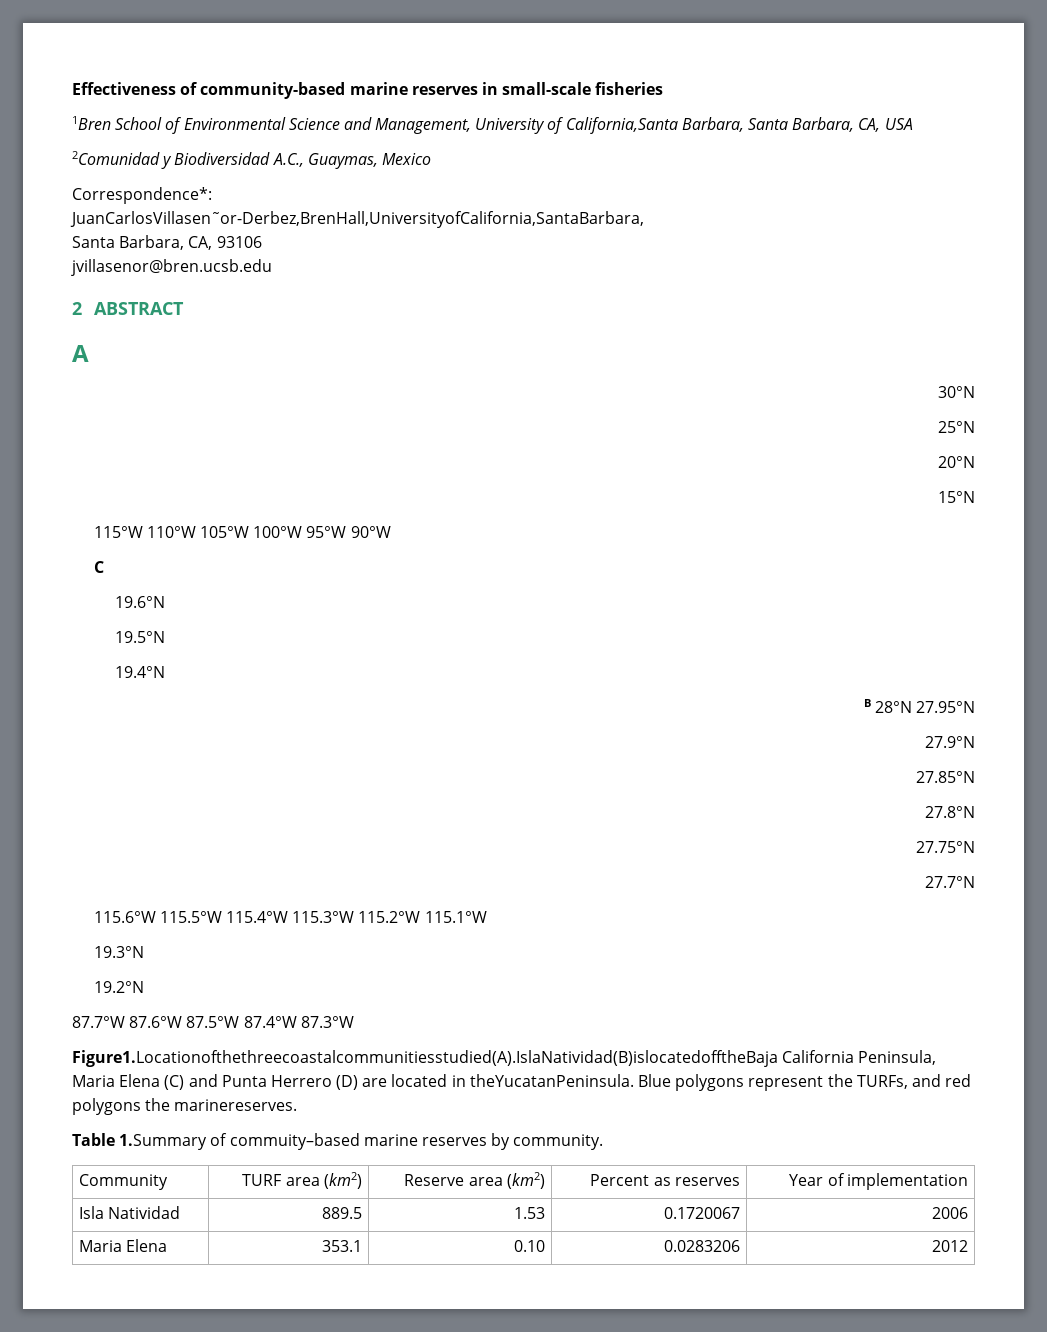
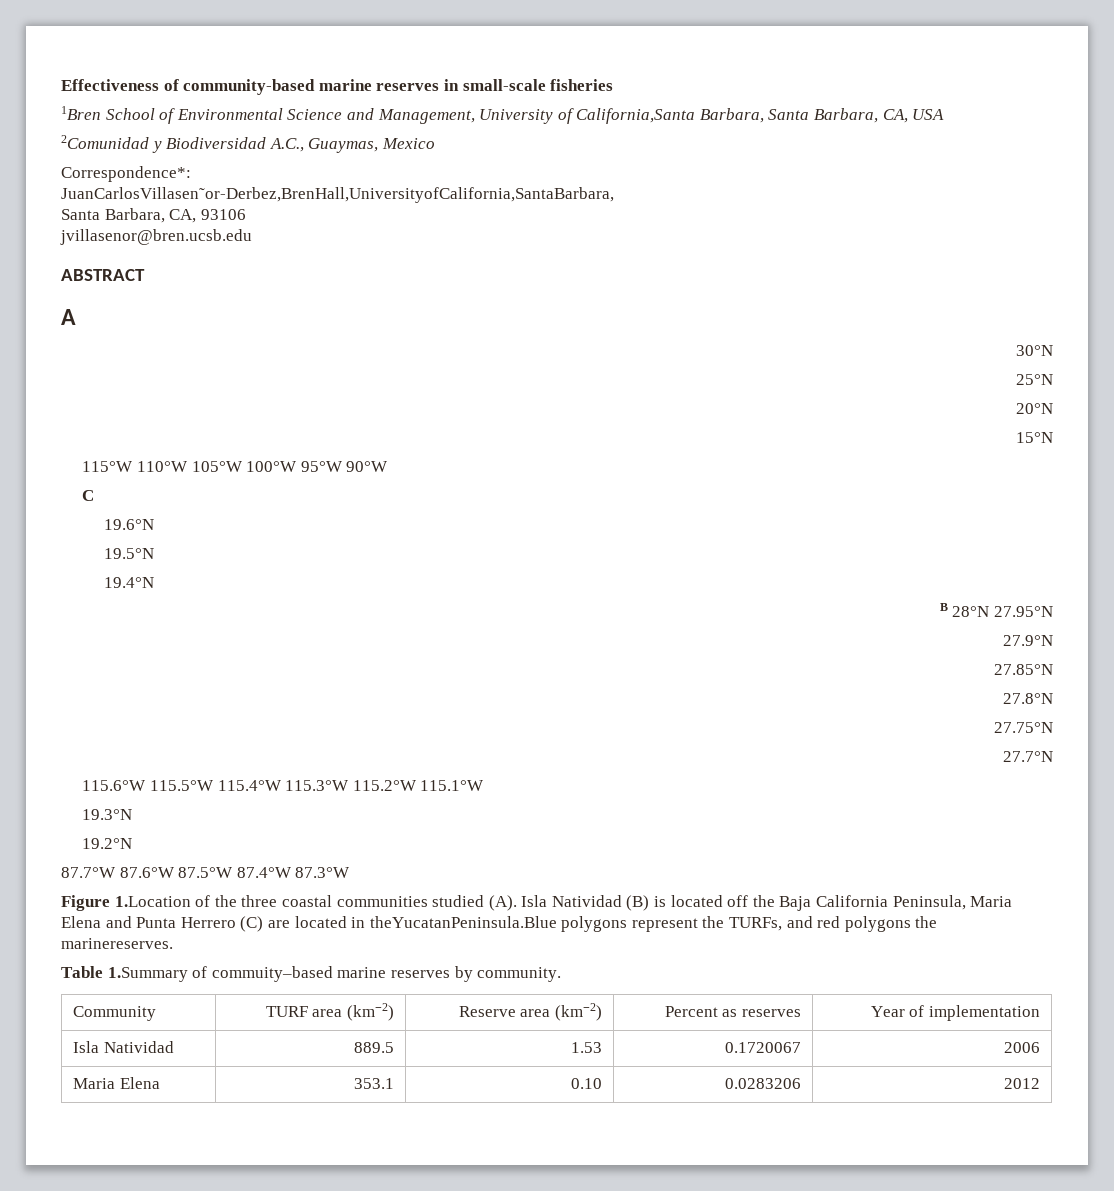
- 2 ABSTRACT
+ ABSTRACT
- Figure1.Locationofthethreecoastalcommunitiesstudied(A).IslaNatividad(B)islocatedofftheBaja California Peninsula, Maria Elena (C) and Punta Herrero (D) are located in theYucatanPeninsula. Blue polygons represent the TURFs, and red polygons the marinereserves.
+ Figure 1.Location of the three coastal communities studied (A). Isla Natividad (B) is located off the Baja California Peninsula, Maria Elena and Punta Herrero (C) are located in theYucatanPeninsula.Blue polygons represent the TURFs, and red polygons the marinereserves.
- Community | TURF area (km2) | Reserve area (km2) | Percent as reserves | Year of implementation
+ Community | TURF area (km−2) | Reserve area (km−2) | Percent as reserves | Year of implementation

